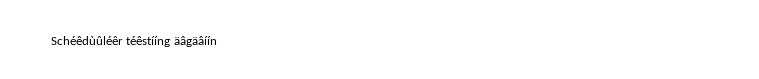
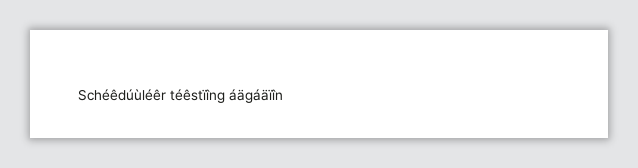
- Schéêdùûléêr téêstííng äâgäâíín
+ Schéêdúùléêr téêstïîng áägáäïîn

